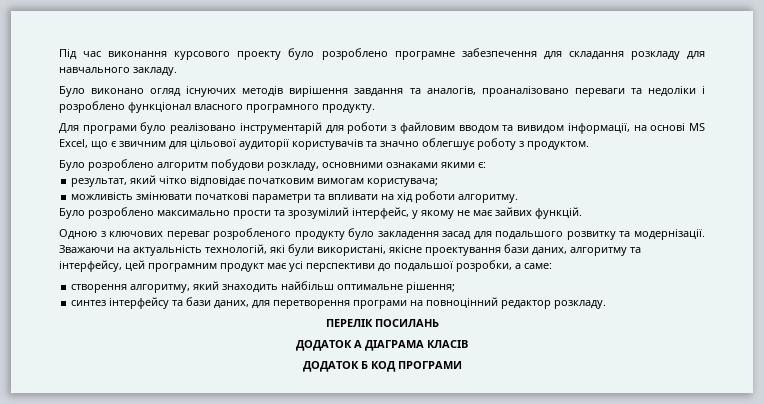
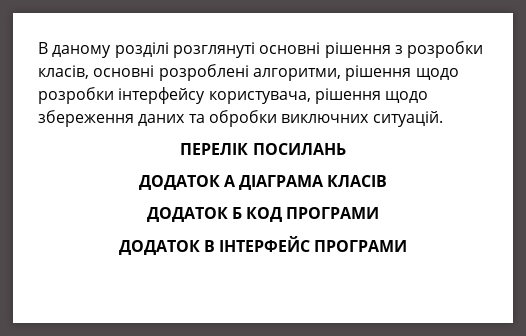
- Під час виконання курсового проекту було розроблено програмне забезпечення для складання розкладу для навчального закладу.
- Було виконано огляд існуючих методів вирішення завдання та аналогів, проаналізовано переваги та недоліки і розроблено функціонал власного програмного продукту.
- Для програми було реалізовано інструментарій для роботи з файловим вводом та вивидом інформації, на основі MS Excel, що є звичним для цільової аудиторії користувачів та значно облегшує роботу з продуктом.
- Було розроблено алгоритм побудови розкладу, основними ознаками якими є:
- результат, який чітко відповідає початковим вимогам користувача;
- можливість змінювати початкові параметри та впливати на хід роботи алгоритму.
- Було розроблено максимально прости та зрозумілий інтерфейс, у якому не має зайвих функцій.
- Одною з ключових переваг розробленого продукту було закладення засад для подальшого розвитку та модернізації. Зважаючи на актуальність технологій, які були використані, якісне проектування бази даних, алгоритму та інтерфейсу, цей програмним продукт має усі перспективи до подальшої розробки, а саме:
- створення алгоритму, який знаходить найбільш оптимальне рішення;
- синтез інтерфейсу та бази даних, для перетворення програми на повноцінний редактор розкладу.
+ В даному розділі розглянуті основні рішення з розробки класів, основні розроблені алгоритми, рішення щодо розробки інтерфейсу користувача, рішення щодо збереження даних та обробки виключних ситуацій.
+ ДОДАТОК В ІНТЕРФЕЙС ПРОГРАМИ

